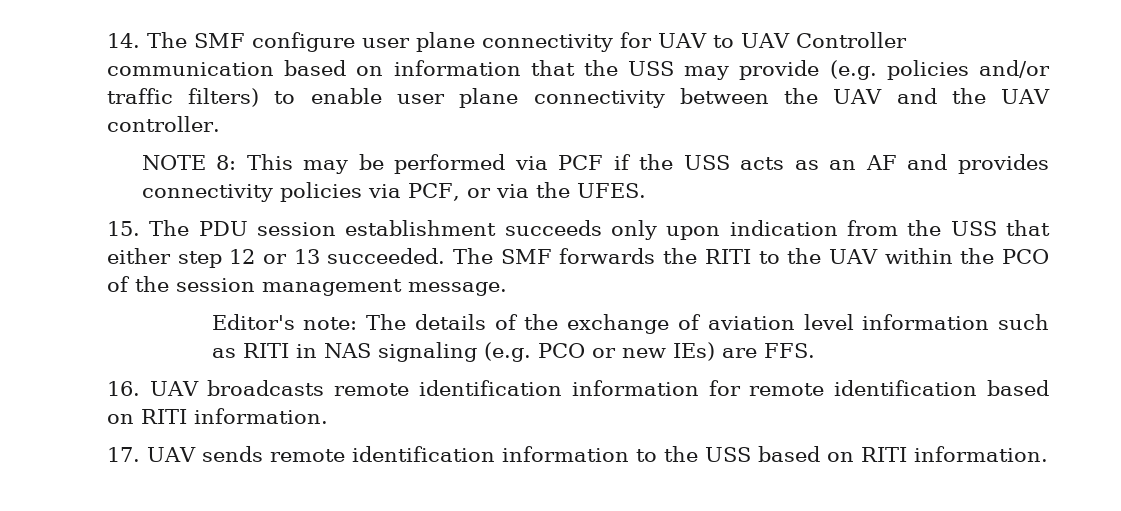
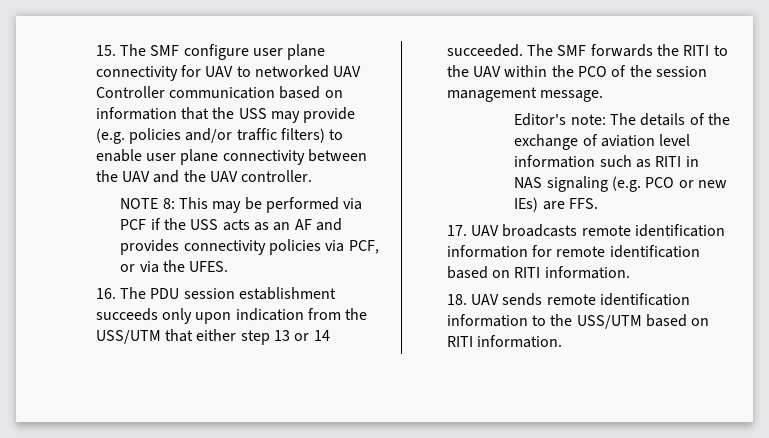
- 14. The SMF configure user plane connectivity for UAV to UAV Controller communication based on information that the USS may provide (e.g. policies and/or traffic filters) to enable user plane connectivity between the UAV and the UAV controller.
+ 15. The SMF configure user plane connectivity for UAV to networked UAV Controller communication based on information that the USS may provide (e.g. policies and/or traffic filters) to enable user plane connectivity between the UAV and the UAV controller.
- 15. The PDU session establishment succeeds only upon indication from the USS that either step 12 or 13 succeeded.
+ 16. The PDU session establishment succeeds only upon indication from the USS/UTM that either step 13 or 14 succeeded.
- 16. UAV broadcasts remote identification information for remote identification based on RITI information.
+ 17. UAV broadcasts remote identification information for remote identification based on RITI information.
- 17. UAV sends remote identification information to the USS based on RITI information.
+ 18. UAV sends remote identification information to the USS/UTM based on RITI information.

